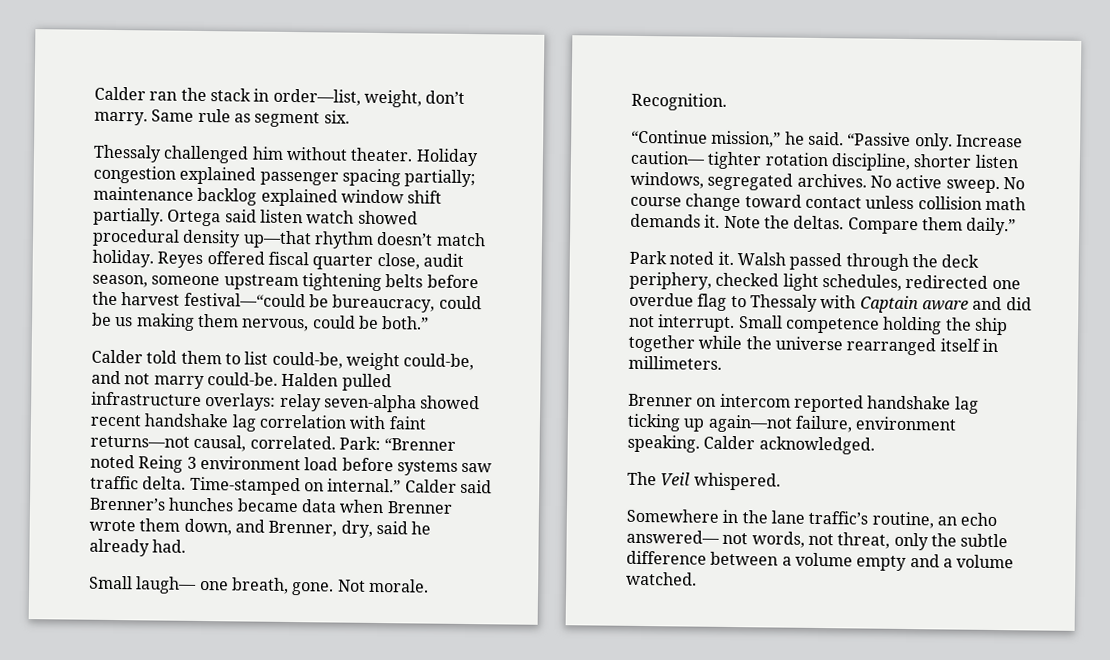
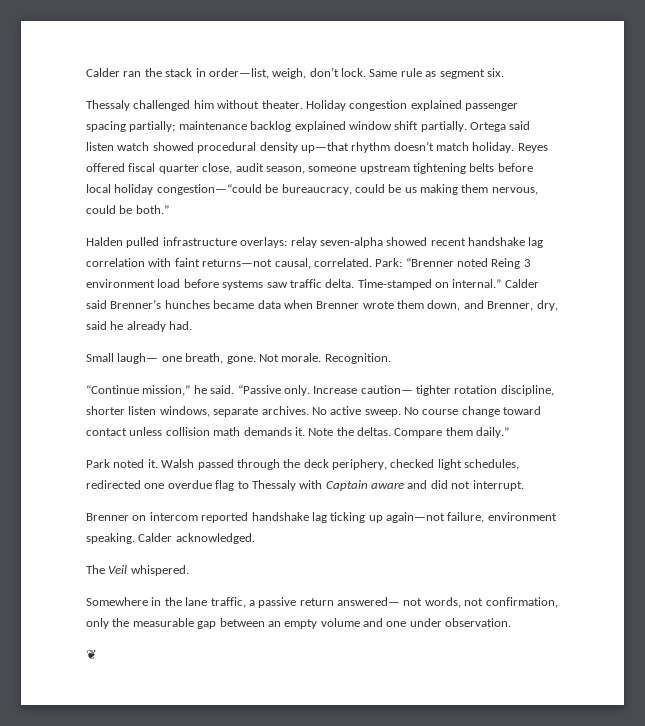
- Calder ran the stack in order—list, weight, don’t marry.
+ Calder ran the stack in order—list, weigh, don’t lock.
- Reyes offered fiscal quarter close, audit season, someone upstream tightening belts before the harvest festival—“could be bureaucracy, could be us making them nervous, could be both.”
+ Reyes offered fiscal quarter close, audit season, someone upstream tightening belts before local holiday congestion—“could be bureaucracy, could be us making them nervous, could be both.”
- Calder told them to list could-be, weight could-be, and not marry could-be.
- Increase caution— tighter rotation discipline, shorter listen windows, segregated archives.
+ Increase caution— tighter rotation discipline, shorter listen windows, separate archives.
- Small competence holding the ship together while the universe rearranged itself in millimeters.
- Somewhere in the lane traffic’s routine, an echo answered— not words, not threat, only the subtle difference between a volume empty and a volume watched.
+ Somewhere in the lane traffic, a passive return answered— not words, not confirmation, only the measurable gap between an empty volume and one under observation.
+ ❦

